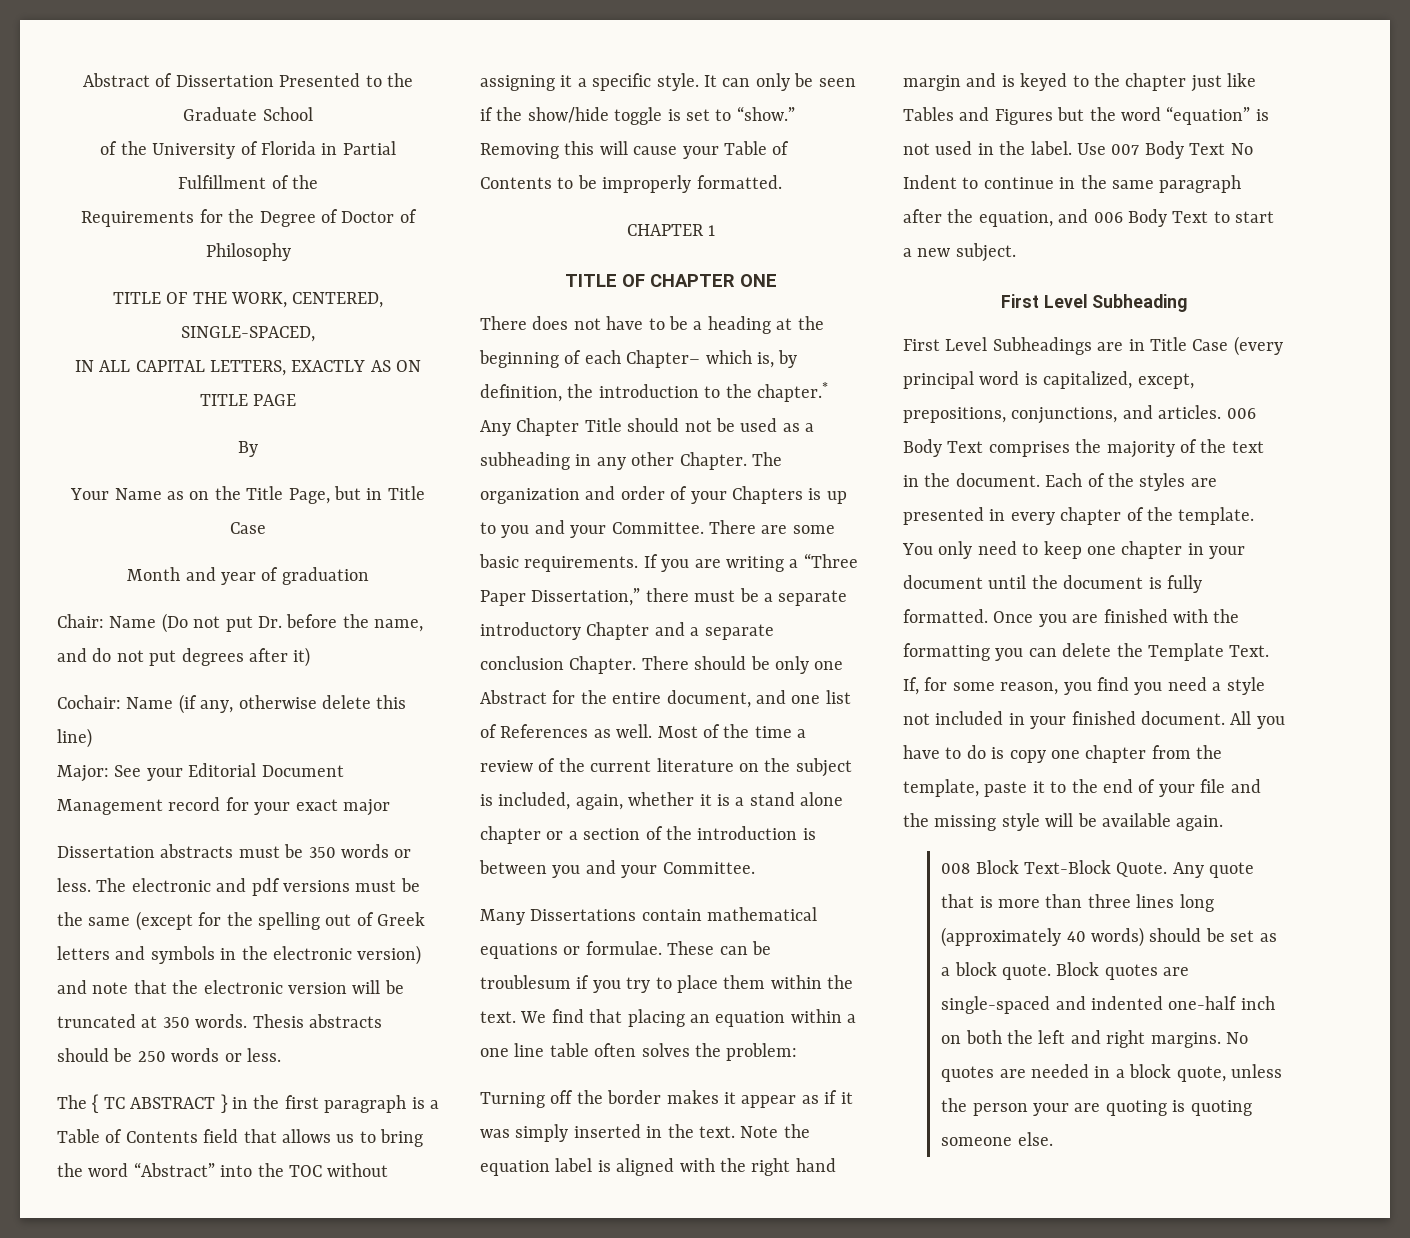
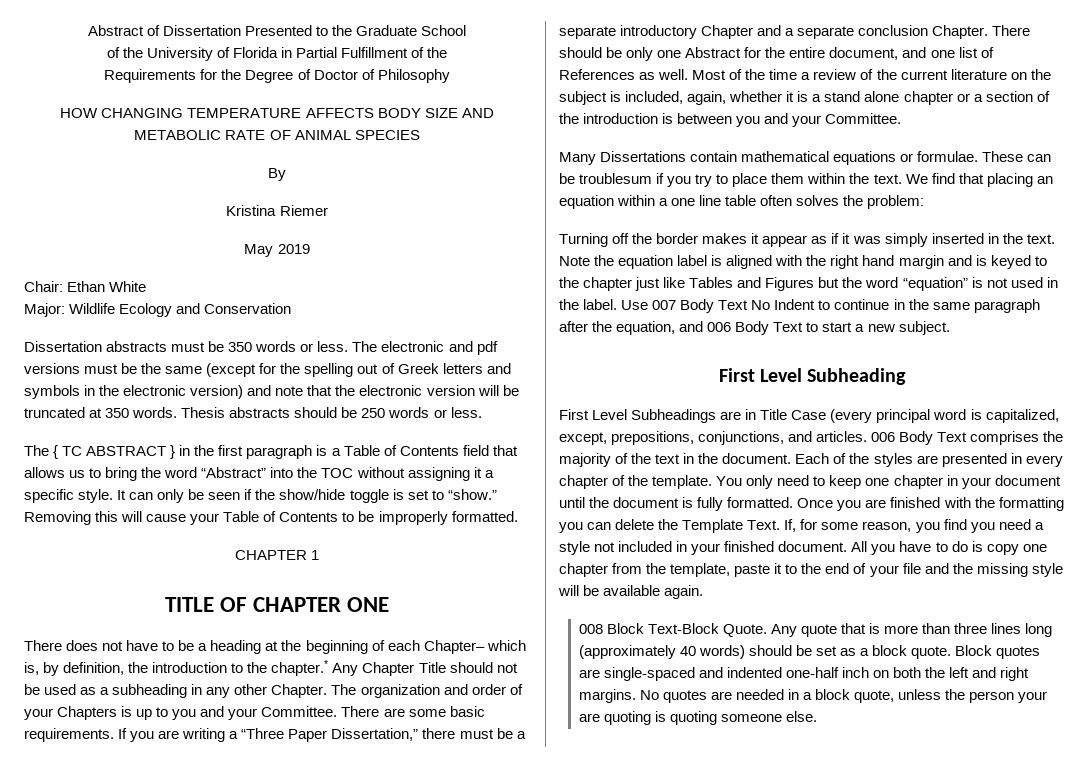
- TITLE OF THE WORK, CENTERED, SINGLE-SPACED,
- IN ALL CAPITAL LETTERS, EXACTLY AS ON TITLE PAGE
+ HOW CHANGING TEMPERATURE AFFECTS BODY SIZE AND METABOLIC RATE OF ANIMAL SPECIES
  By
- Your Name as on the Title Page, but in Title Case
- Month and year of graduation
- Chair: Name (Do not put Dr. before the name, and do not put degrees after it)
- Cochair: Name (if any, otherwise delete this line)
- Major: See your Editorial Document Management record for your exact major
+ Kristina Riemer
+ May 2019
+ Chair: Ethan White
+ Major: Wildlife Ecology and Conservation

